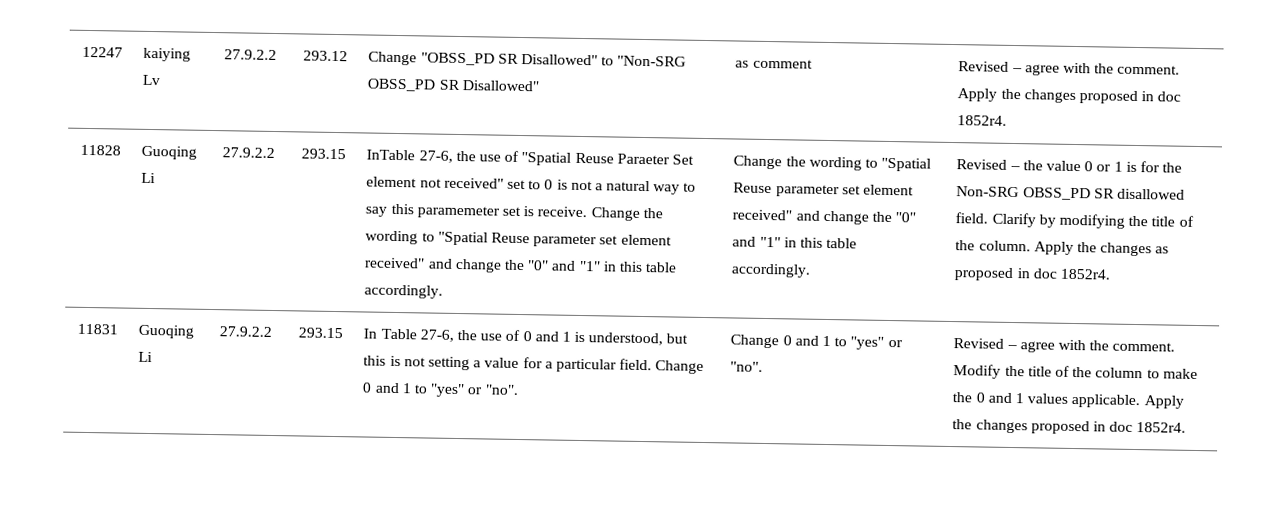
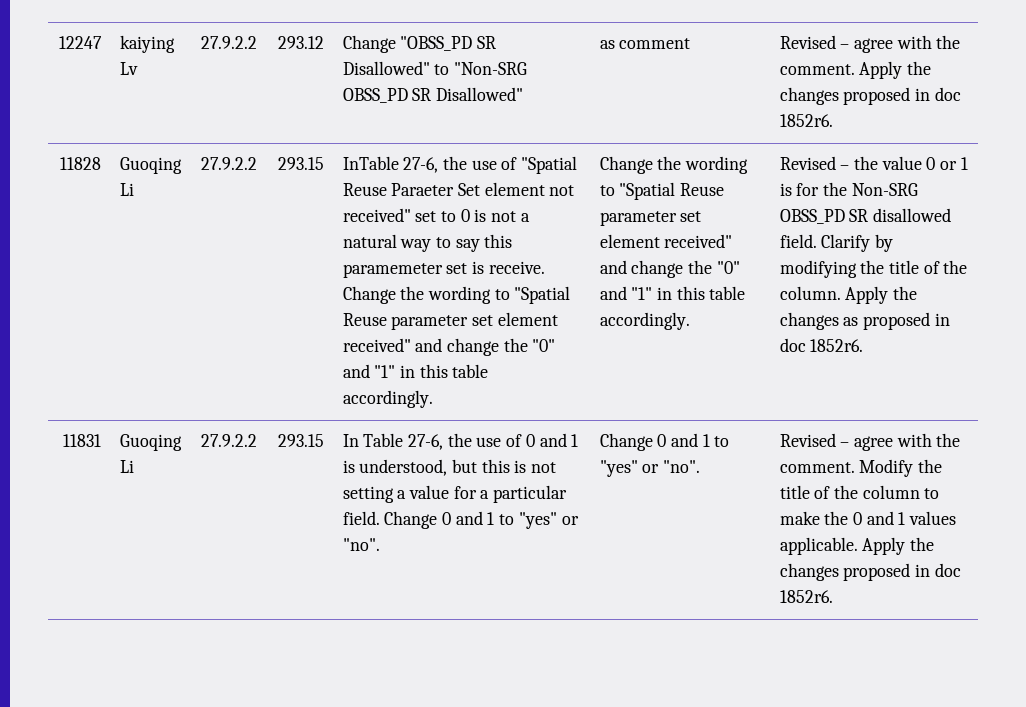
- 12247 | kaiying Lv | 27.9.2.2 | 293.12 | Change "OBSS_PD SR Disallowed" to "Non-SRG OBSS_PD SR Disallowed" | as comment | Revised – agree with the comment. Apply the changes proposed in doc 1852r4.
+ 12247 | kaiying Lv | 27.9.2.2 | 293.12 | Change "OBSS_PD SR Disallowed" to "Non-SRG OBSS_PD SR Disallowed" | as comment | Revised – agree with the comment. Apply the changes proposed in doc 1852r6.
- Apply the changes as proposed in doc 1852r4.
+ Apply the changes as proposed in doc 1852r6.
- Modify the title of the column to make the 0 and 1 values applicable. Apply the changes proposed in doc 1852r4.
+ Modify the title of the column to make the 0 and 1 values applicable. Apply the changes proposed in doc 1852r6.

